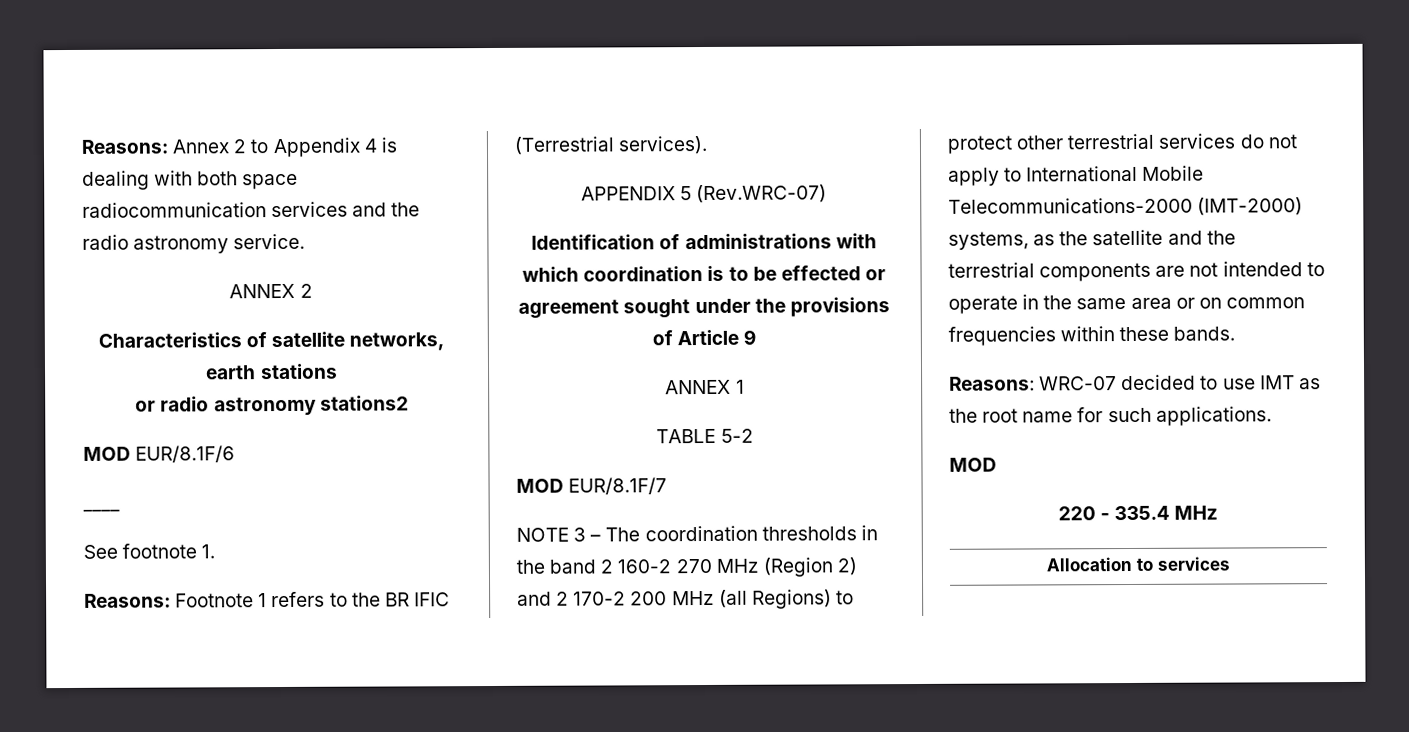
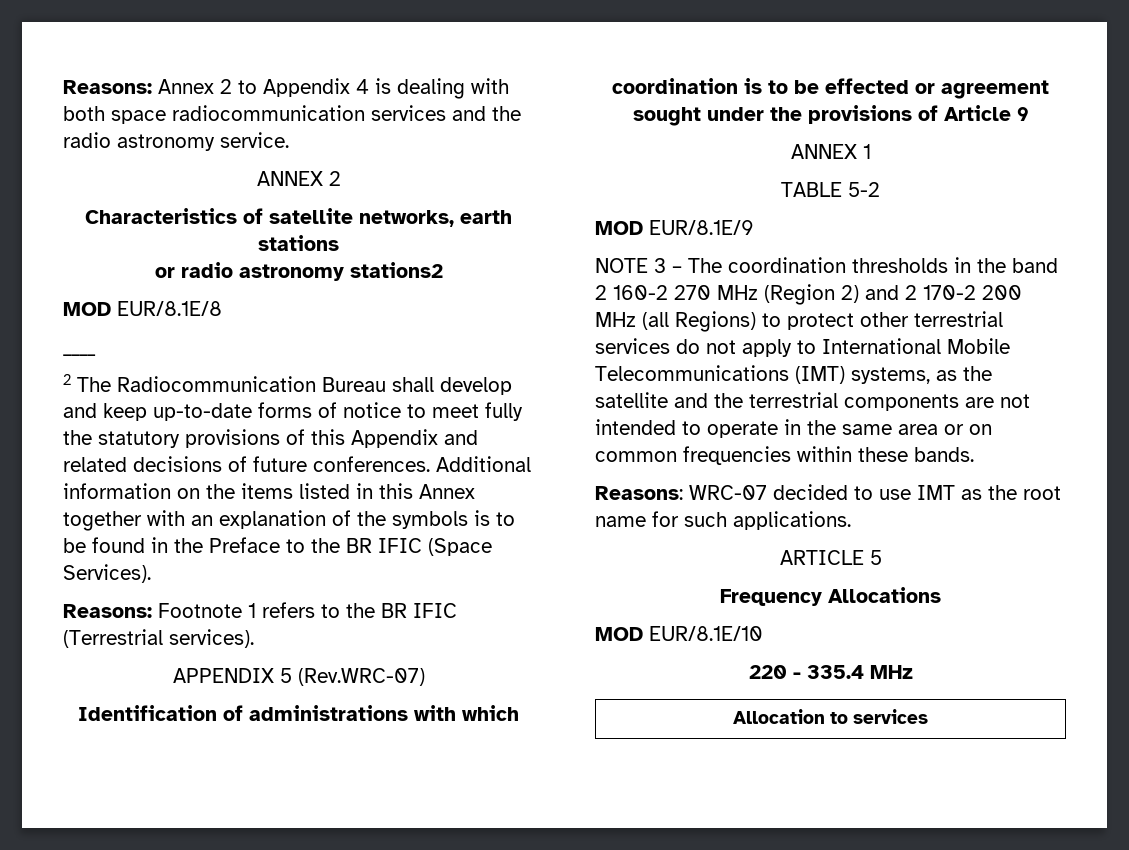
- MOD EUR/8.1F/6
+ MOD EUR/8.1E/8
- See footnote 1.
+ 2 The Radiocommunication Bureau shall develop and keep up-to-date forms of notice to meet fully the statutory provisions of this Appendix and related decisions of future conferences. Additional information on the items listed in this Annex together with an explanation of the symbols is to be found in the Preface to the BR IFIC (Space Services).
- MOD EUR/8.1F/7
+ MOD EUR/8.1E/9
- NOTE 3 – The coordination thresholds in the band 2 160-2 270 MHz (Region 2) and 2 170-2 200 MHz (all Regions) to protect other terrestrial services do not apply to International Mobile Telecommunications-2000 (IMT-2000) systems, as the satellite and the terrestrial components are not intended to operate in the same area or on common frequencies within these bands.
+ NOTE 3 – The coordination thresholds in the band 2 160-2 270 MHz (Region 2) and 2 170-2 200 MHz (all Regions) to protect other terrestrial services do not apply to International Mobile Telecommunications (IMT) systems, as the satellite and the terrestrial components are not intended to operate in the same area or on common frequencies within these bands.
  Reasons: WRC-07 decided to use IMT as the root name for such applications.
- MOD
+ ARTICLE 5
+ Frequency Allocations
+ MOD EUR/8.1E/10

